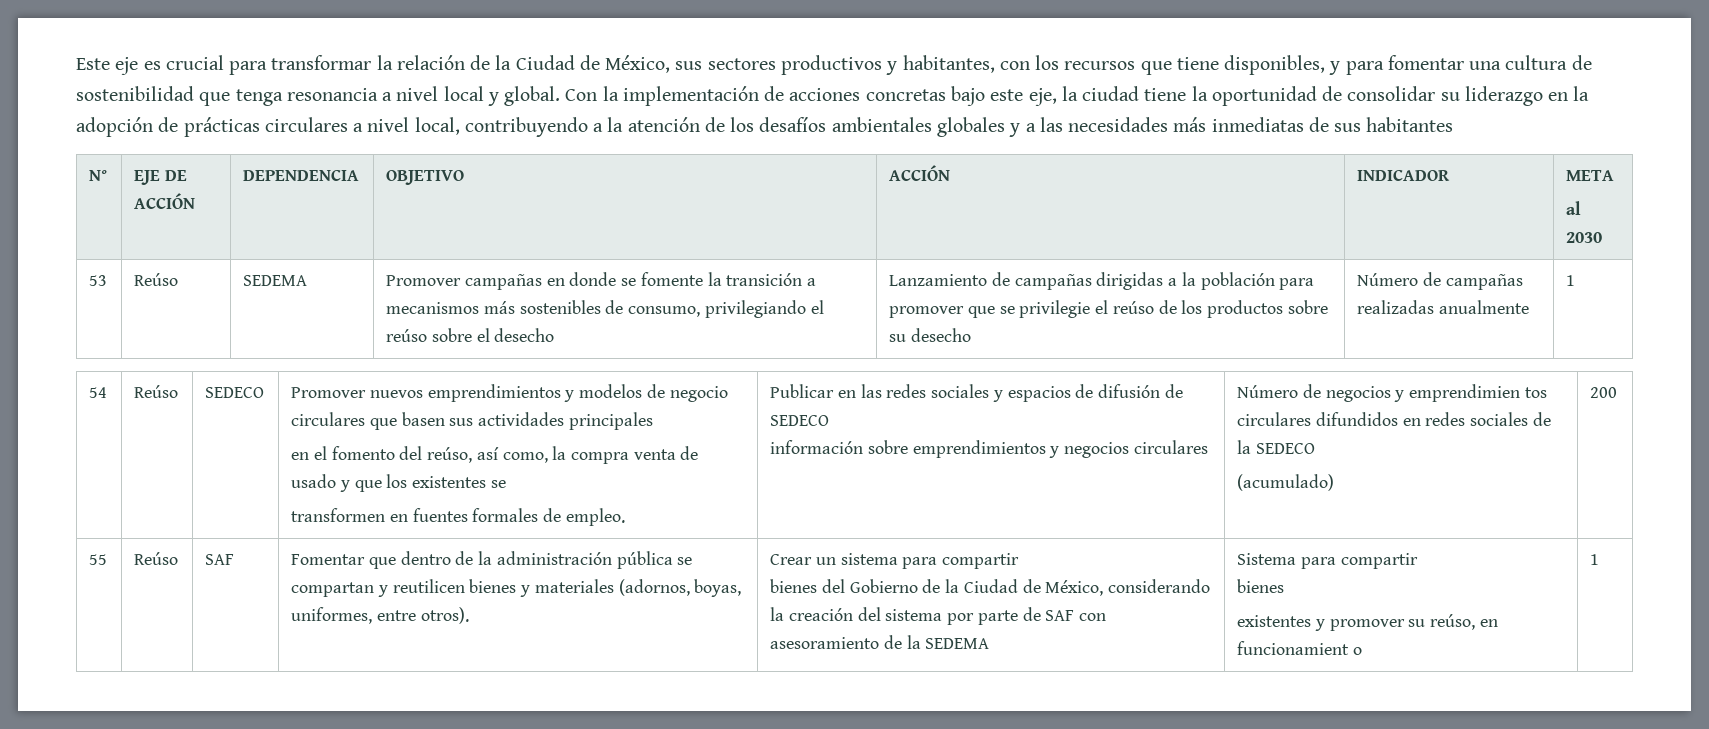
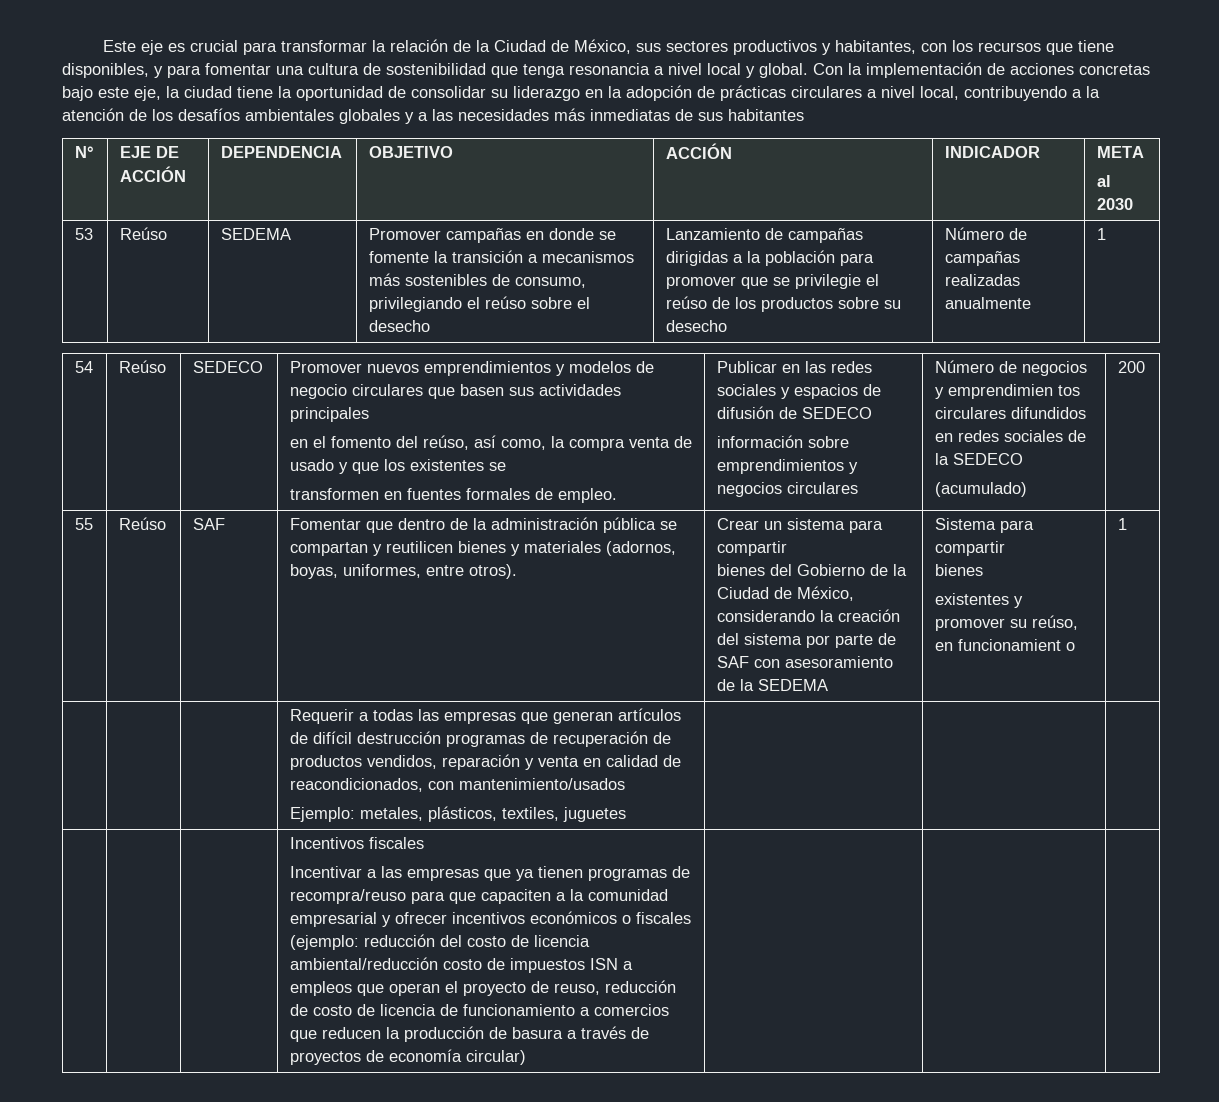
+ | | | Requerir a todas las empresas que generan artículos de difícil destrucción programas de recuperación de productos vendidos, reparación y venta en calidad de reacondicionados, con mantenimiento/usados
+ Ejemplo: metales, plásticos, textiles, juguetes | | |
+ | | | Incentivos fiscales
+ Incentivar a las empresas que ya tienen programas de recompra/reuso para que capaciten a la comunidad empresarial y ofrecer incentivos económicos o fiscales (ejemplo: reducción del costo de licencia ambiental/reducción costo de impuestos ISN a empleos que operan el proyecto de reuso, reducción de costo de licencia de funcionamiento a comercios que reducen la producción de basura a través de proyectos de economía circular)

